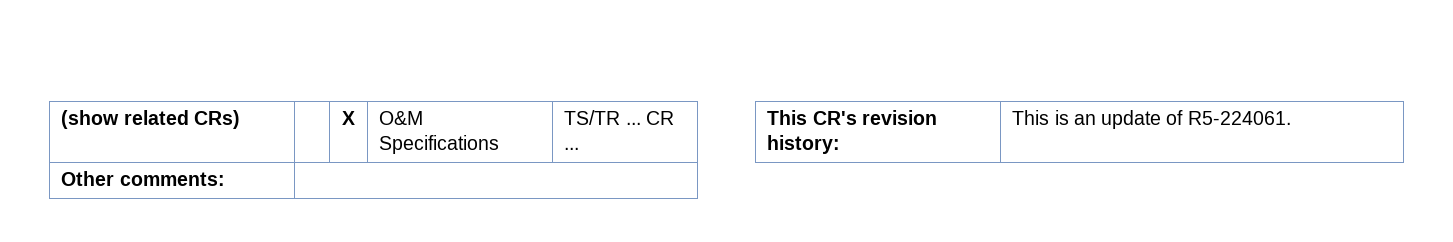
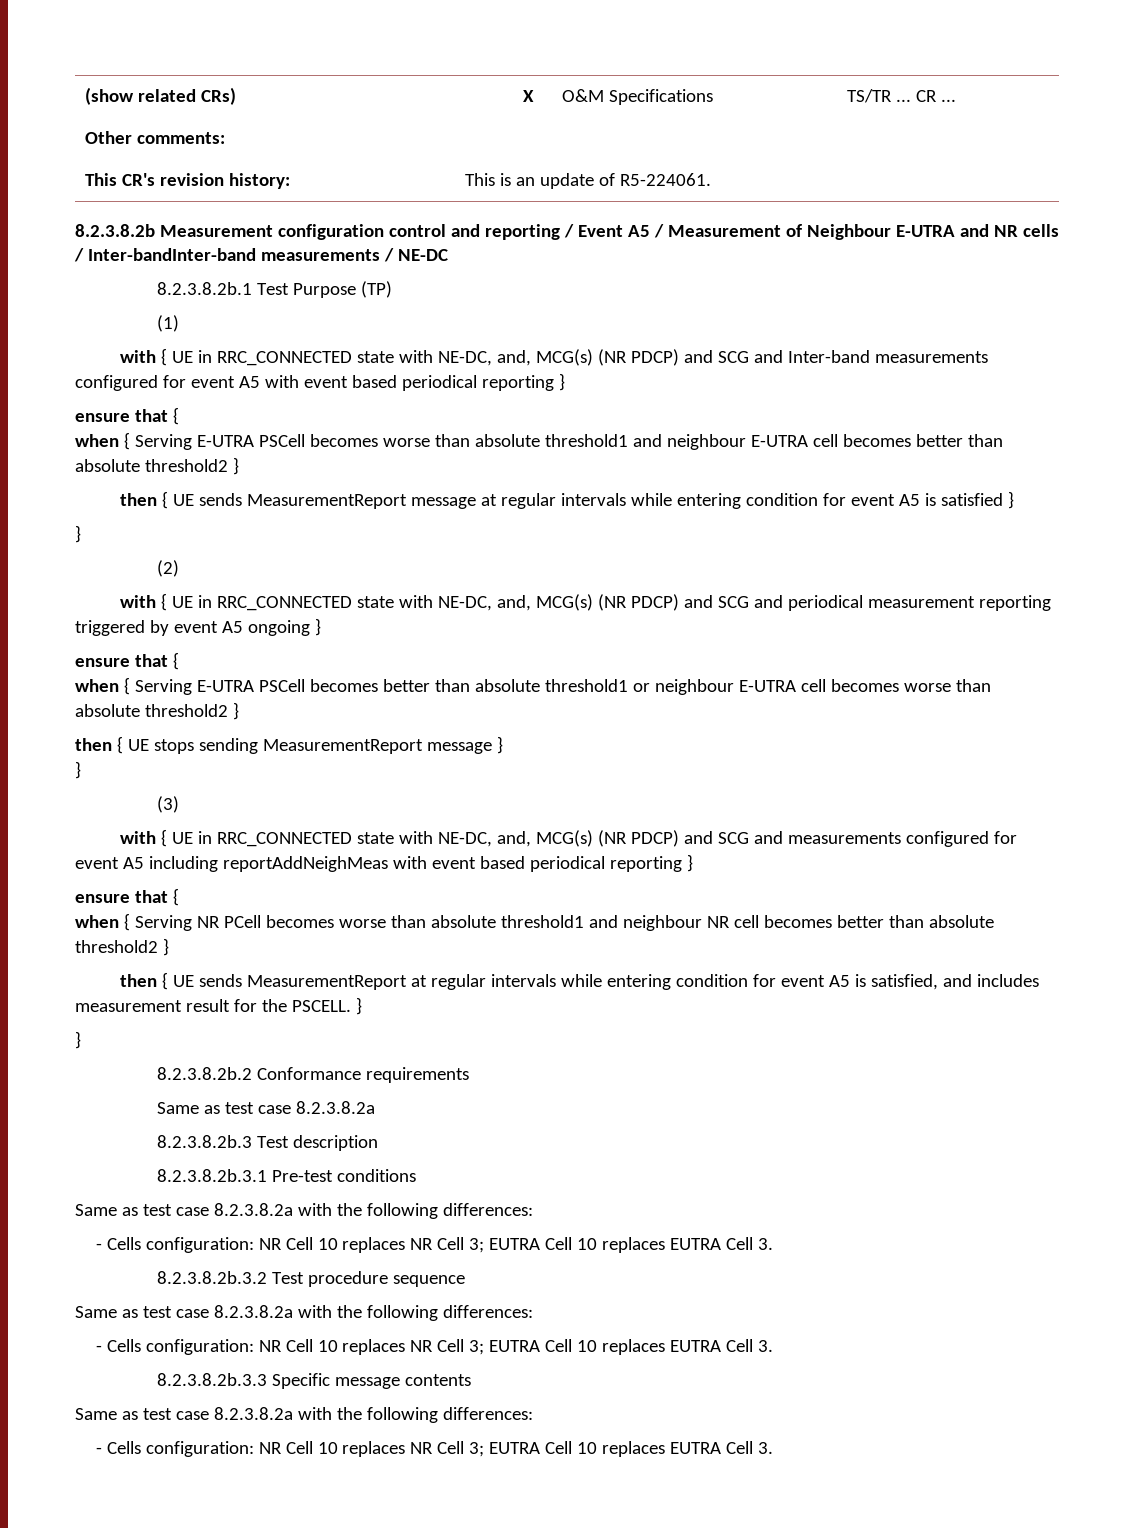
+ 8.2.3.8.2b Measurement configuration control and reporting / Event A5 / Measurement of Neighbour E-UTRA and NR cells / Inter-bandInter-band measurements / NE-DC
+ 8.2.3.8.2b.1 Test Purpose (TP)
+ (1)
+ with { UE in RRC_CONNECTED state with NE-DC, and, MCG(s) (NR PDCP) and SCG and Inter-band measurements configured for event A5 with event based periodical reporting }
+ ensure that {
+ when { Serving E-UTRA PSCell becomes worse than absolute threshold1 and neighbour E-UTRA cell becomes better than absolute threshold2 }
+ then { UE sends MeasurementReport message at regular intervals while entering condition for event A5 is satisfied }
+ }
+ (2)
+ with { UE in RRC_CONNECTED state with NE-DC, and, MCG(s) (NR PDCP) and SCG and periodical measurement reporting triggered by event A5 ongoing }
+ ensure that {
+ when { Serving E-UTRA PSCell becomes better than absolute threshold1 or neighbour E-UTRA cell becomes worse than absolute threshold2 }
+ then { UE stops sending MeasurementReport message }
+ }
+ (3)
+ with { UE in RRC_CONNECTED state with NE-DC, and, MCG(s) (NR PDCP) and SCG and measurements configured for event A5 including reportAddNeighMeas with event based periodical reporting }
+ ensure that {
+ when { Serving NR PCell becomes worse than absolute threshold1 and neighbour NR cell becomes better than absolute threshold2 }
+ then { UE sends MeasurementReport at regular intervals while entering condition for event A5 is satisfied, and includes measurement result for the PSCELL. }
+ }
+ 8.2.3.8.2b.2 Conformance requirements
+ Same as test case 8.2.3.8.2a
+ 8.2.3.8.2b.3 Test description
+ 8.2.3.8.2b.3.1 Pre-test conditions
+ Same as test case 8.2.3.8.2a with the following differences:
+ - Cells configuration: NR Cell 10 replaces NR Cell 3; EUTRA Cell 10 replaces EUTRA Cell 3.
+ 8.2.3.8.2b.3.2 Test procedure sequence
+ Same as test case 8.2.3.8.2a with the following differences:
+ - Cells configuration: NR Cell 10 replaces NR Cell 3; EUTRA Cell 10 replaces EUTRA Cell 3.
+ 8.2.3.8.2b.3.3 Specific message contents
+ Same as test case 8.2.3.8.2a with the following differences:
+ - Cells configuration: NR Cell 10 replaces NR Cell 3; EUTRA Cell 10 replaces EUTRA Cell 3.

